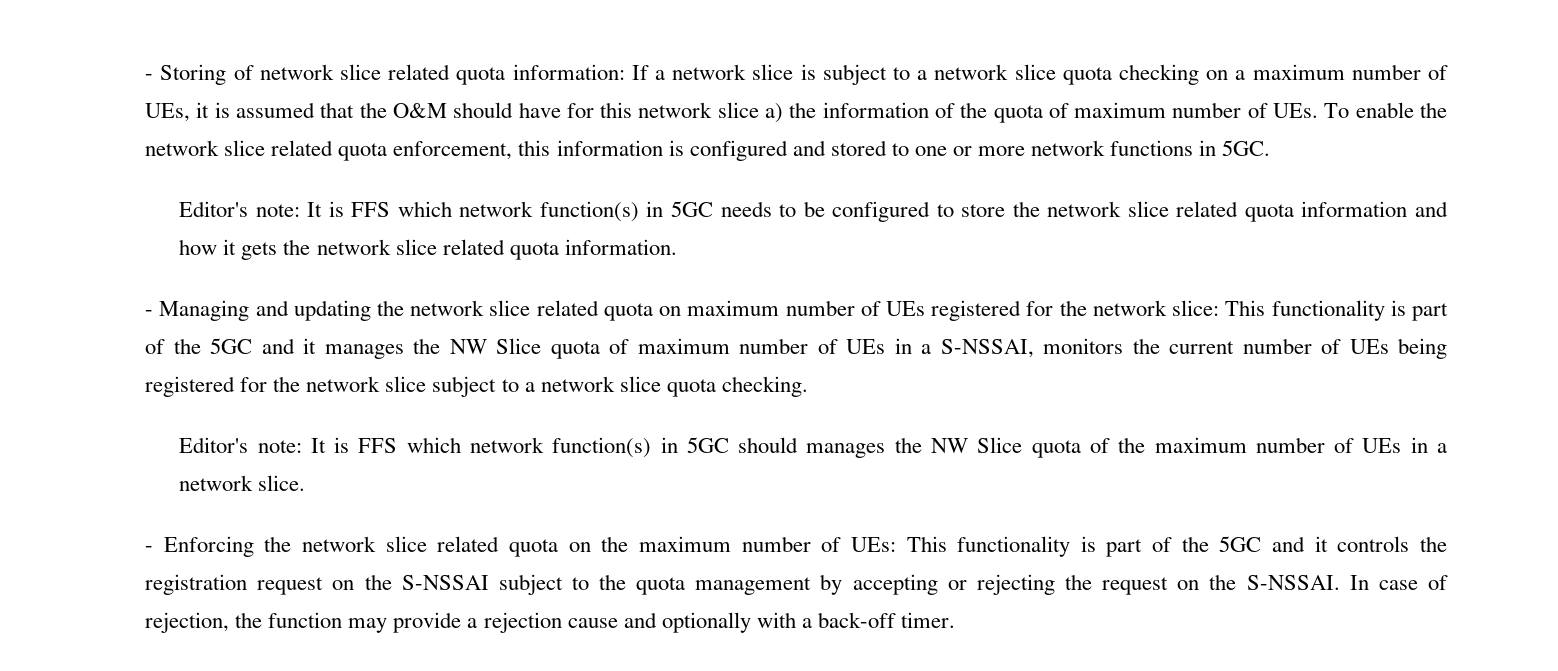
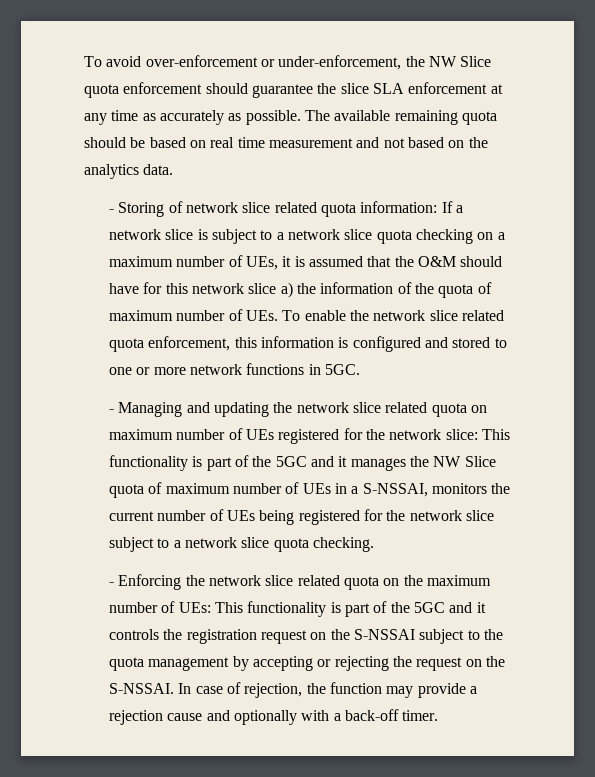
+ To avoid over-enforcement or under-enforcement, the NW Slice quota enforcement should guarantee the slice SLA enforcement at any time as accurately as possible. The available remaining quota should be based on real time measurement and not based on the analytics data.
- Editor's note: It is FFS which network function(s) in 5GC needs to be configured to store the network slice related quota information and how it gets the network slice related quota information.
- Editor's note: It is FFS which network function(s) in 5GC should manages the NW Slice quota of the maximum number of UEs in a network slice.

